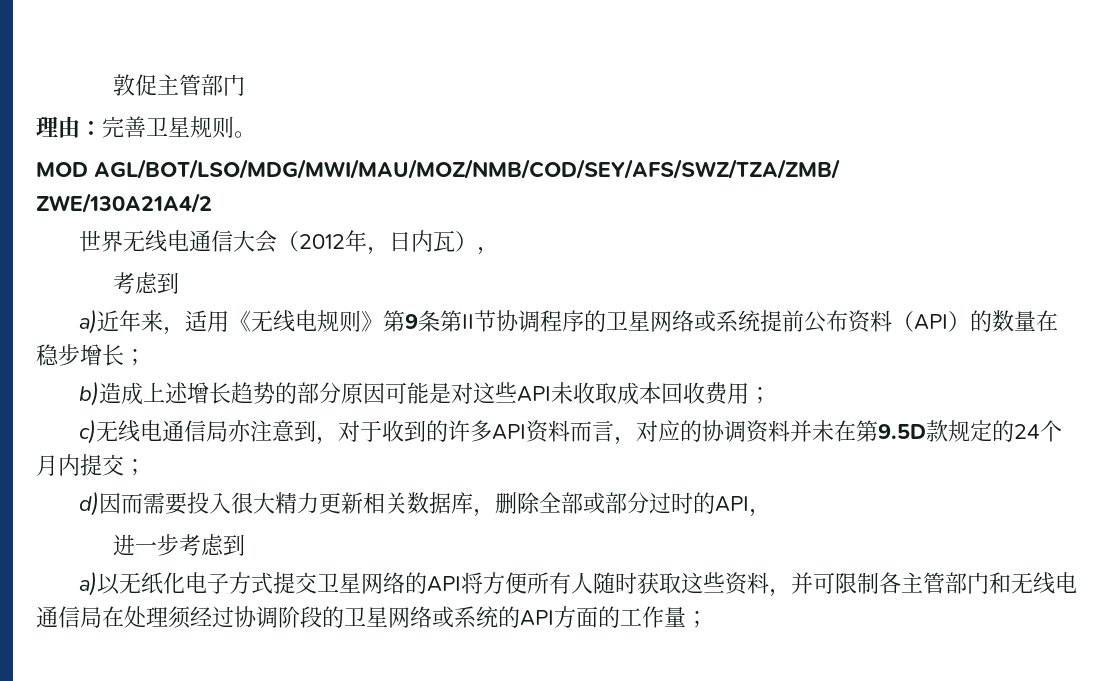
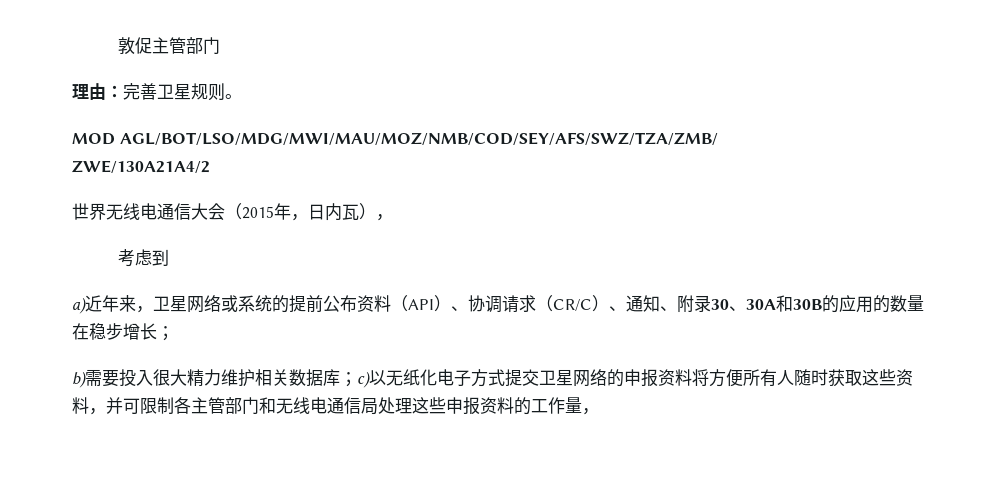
- 世界无线电通信大会（2012年，日内瓦），
+ 世界无线电通信大会（2015年，日内瓦），
- a)近年来，适用《无线电规则》第9条第II节协调程序的卫星网络或系统提前公布资料（API）的数量在稳步增长；
+ a)近年来，卫星网络或系统的提前公布资料（API）、协调请求（CR/C）、通知、附录30、30A和30B的应用的数量在稳步增长；
- b)造成上述增长趋势的部分原因可能是对这些API未收取成本回收费用；
- c)无线电通信局亦注意到，对于收到的许多API资料而言，对应的协调资料并未在第9.5D款规定的24个月内提交；
- d)因而需要投入很大精力更新相关数据库，删除全部或部分过时的API，
- 进一步考虑到
- a)以无纸化电子方式提交卫星网络的API将方便所有人随时获取这些资料，并可限制各主管部门和无线电通信局在处理须经过协调阶段的卫星网络或系统的API方面的工作量；
+ b)需要投入很大精力维护相关数据库；c)以无纸化电子方式提交卫星网络的申报资料将方便所有人随时获取这些资料，并可限制各主管部门和无线电通信局处理这些申报资料的工作量，

